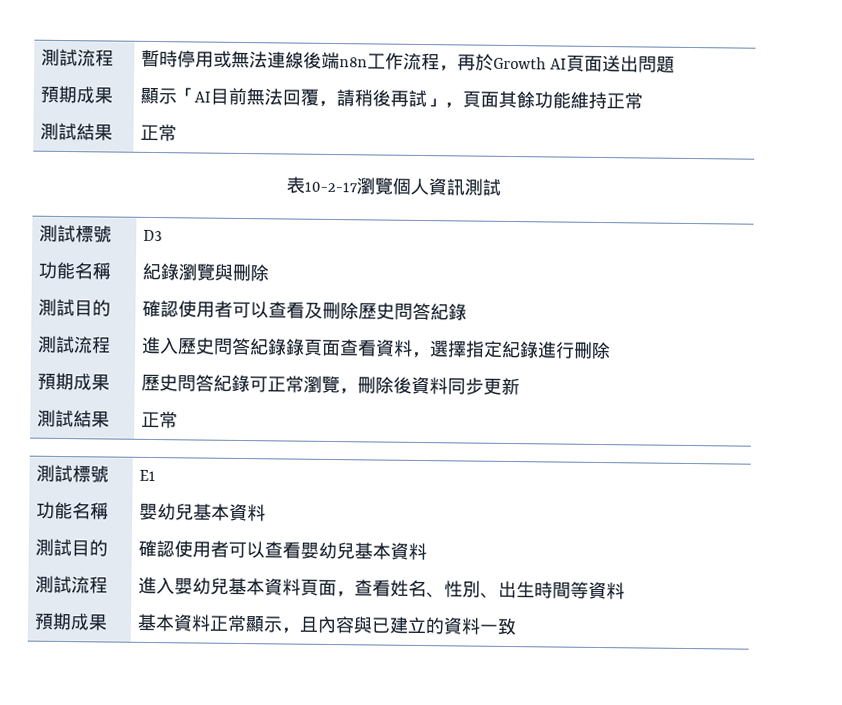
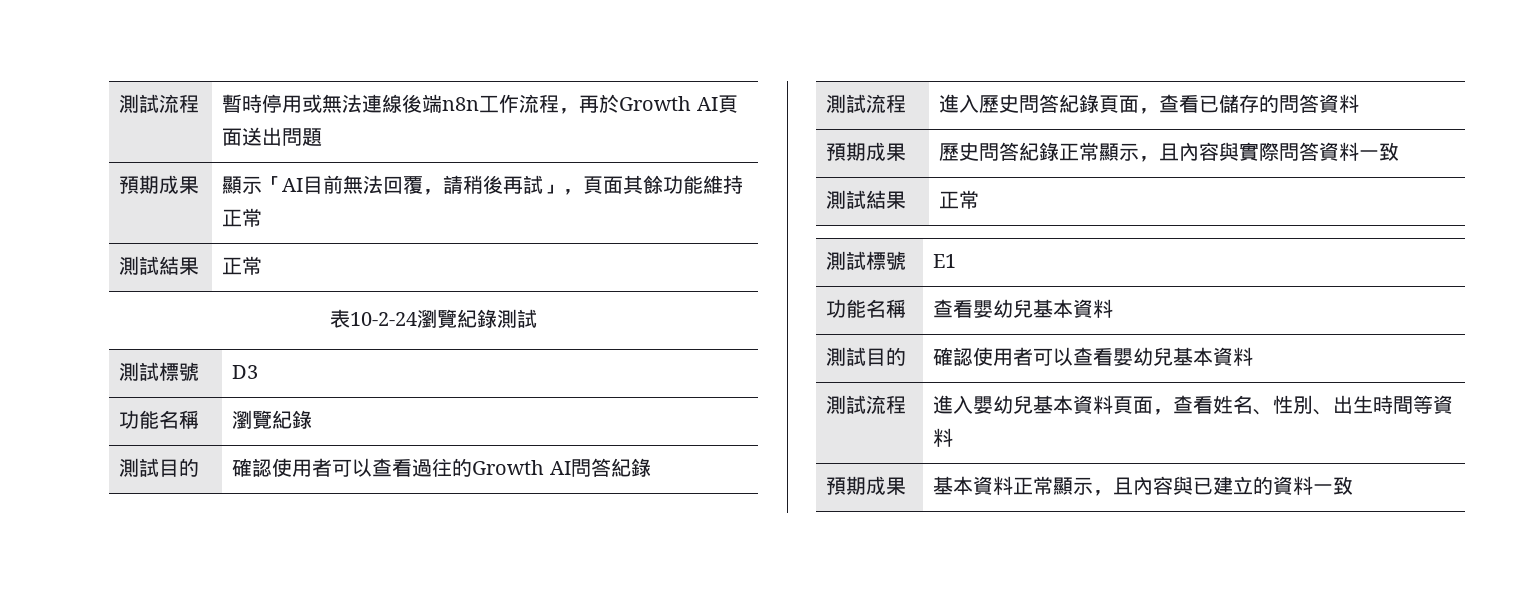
- 表10-2-17瀏覽個人資訊測試
+ 表10-2-24瀏覽紀錄測試
- 功能名稱 | 紀錄瀏覽與刪除
- 測試目的 | 確認使用者可以查看及刪除歷史問答紀錄
+ 功能名稱 | 瀏覽紀錄
+ 測試目的 | 確認使用者可以查看過往的Growth AI問答紀錄
- 測試流程 | 進入歷史問答紀錄錄頁面查看資料，選擇指定紀錄進行刪除
+ 測試流程 | 進入歷史問答紀錄頁面，查看已儲存的問答資料
- 預期成果 | 歷史問答紀錄可正常瀏覽，刪除後資料同步更新
+ 預期成果 | 歷史問答紀錄正常顯示，且內容與實際問答資料一致
- 功能名稱 | 嬰幼兒基本資料
+ 功能名稱 | 查看嬰幼兒基本資料

